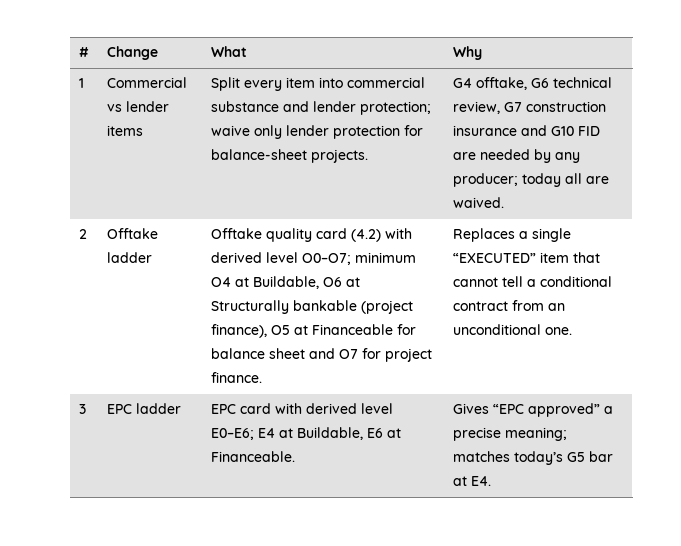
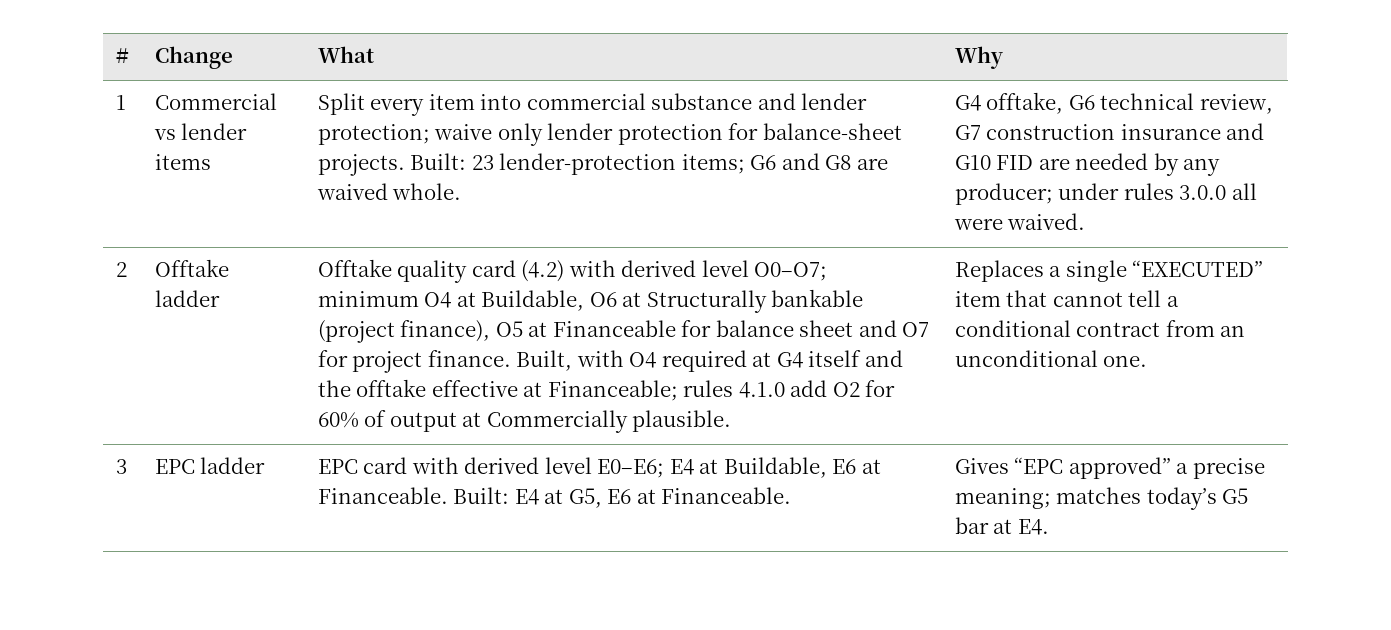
+ Built: 23 lender-protection items; G6 and G8 are waived whole.
- G4 offtake, G6 technical review, G7 construction insurance and G10 FID are needed by any producer; today all are waived.
+ G4 offtake, G6 technical review, G7 construction insurance and G10 FID are needed by any producer; under rules 3.0.0 all were waived.
+ Built, with O4 required at G4 itself and the offtake effective at Financeable; rules 4.1.0 add O2 for 60% of output at Commercially plausible.
- 3 | EPC ladder | EPC card with derived level E0–E6; E4 at Buildable, E6 at Financeable. | Gives “EPC approved” a precise meaning; matches today’s G5 bar at E4.
+ 3 | EPC ladder | EPC card with derived level E0–E6; E4 at Buildable, E6 at Financeable. Built: E4 at G5, E6 at Financeable. | Gives “EPC approved” a precise meaning; matches today’s G5 bar at E4.

